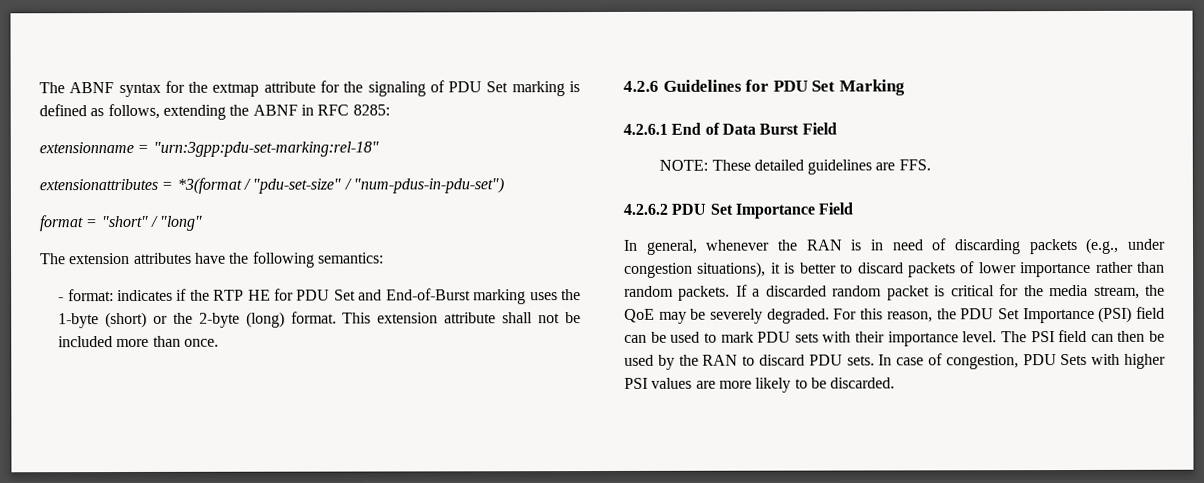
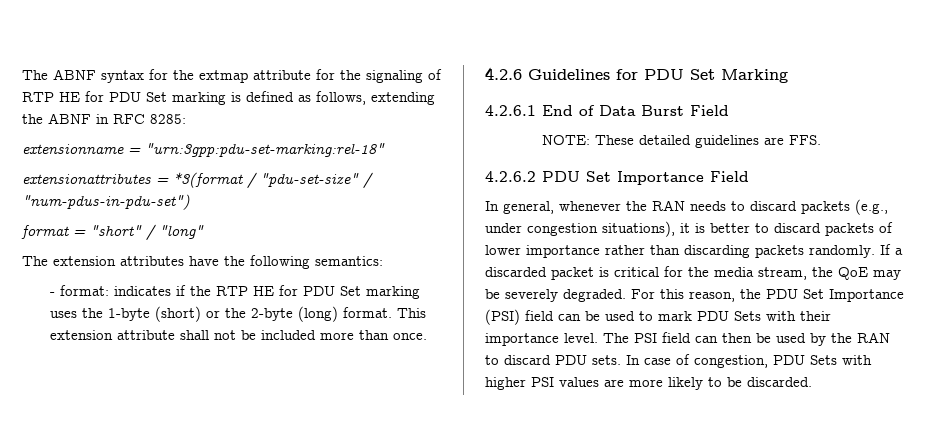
- The ABNF syntax for the extmap attribute for the signaling of PDU Set marking is defined as follows, extending the ABNF in RFC 8285:
+ The ABNF syntax for the extmap attribute for the signaling of RTP HE for PDU Set marking is defined as follows, extending the ABNF in RFC 8285:
- - format: indicates if the RTP HE for PDU Set and End-of-Burst marking uses the 1-byte (short) or the 2-byte (long) format.
+ - format: indicates if the RTP HE for PDU Set marking uses the 1-byte (short) or the 2-byte (long) format.
- In general, whenever the RAN is in need of discarding packets (e.g., under congestion situations), it is better to discard packets of lower importance rather than random packets.
+ In general, whenever the RAN needs to discard packets (e.g., under congestion situations), it is better to discard packets of lower importance rather than discarding packets randomly.
- If a discarded random packet is critical for the media stream, the QoE may be severely degraded.
+ If a discarded packet is critical for the media stream, the QoE may be severely degraded.
- For this reason, the PDU Set Importance (PSI) field can be used to mark PDU sets with their importance level.
+ For this reason, the PDU Set Importance (PSI) field can be used to mark PDU Sets with their importance level.

